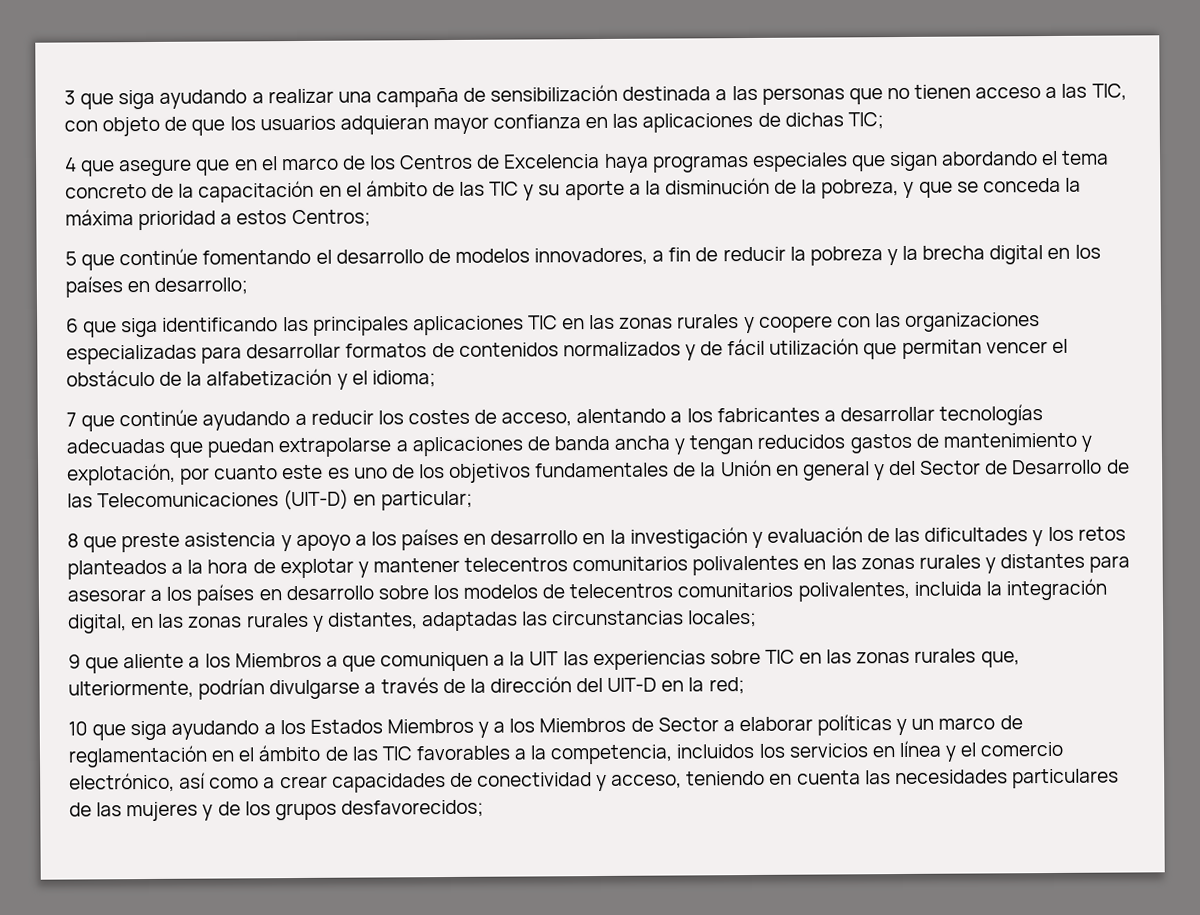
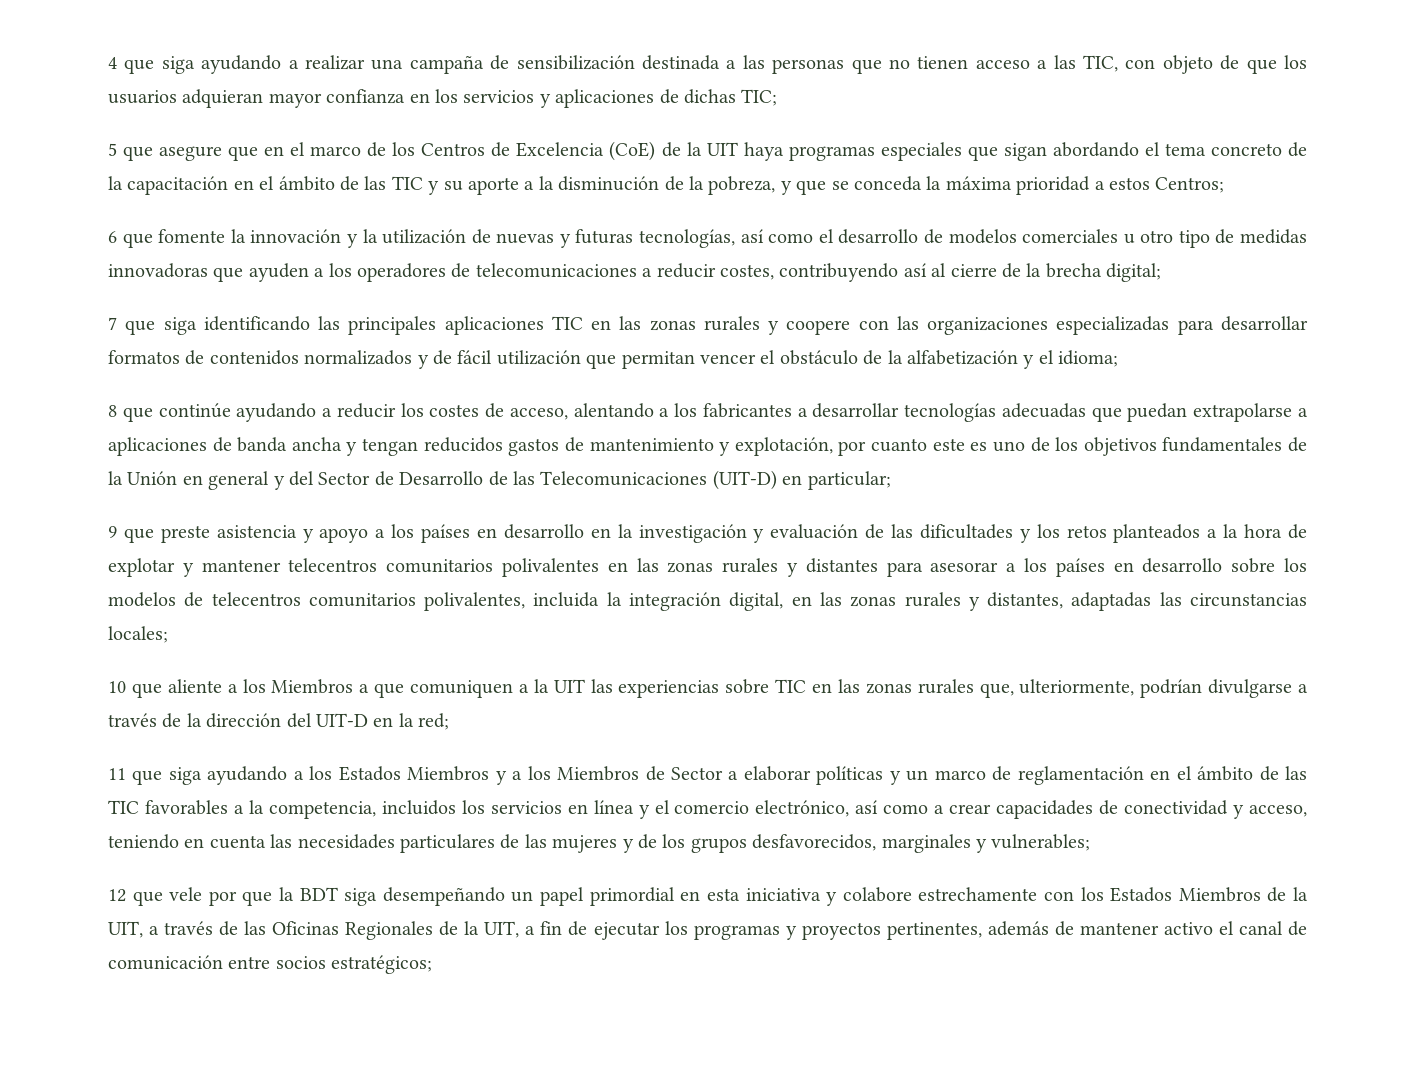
- 3 que siga ayudando a realizar una campaña de sensibilización destinada a las personas que no tienen acceso a las TIC, con objeto de que los usuarios adquieran mayor confianza en las aplicaciones de dichas TIC;
+ 4 que siga ayudando a realizar una campaña de sensibilización destinada a las personas que no tienen acceso a las TIC, con objeto de que los usuarios adquieran mayor confianza en los servicios y aplicaciones de dichas TIC;
- 4 que asegure que en el marco de los Centros de Excelencia haya programas especiales que sigan abordando el tema concreto de la capacitación en el ámbito de las TIC y su aporte a la disminución de la pobreza, y que se conceda la máxima prioridad a estos Centros;
+ 5 que asegure que en el marco de los Centros de Excelencia (CoE) de la UIT haya programas especiales que sigan abordando el tema concreto de la capacitación en el ámbito de las TIC y su aporte a la disminución de la pobreza, y que se conceda la máxima prioridad a estos Centros;
- 5 que continúe fomentando el desarrollo de modelos innovadores, a fin de reducir la pobreza y la brecha digital en los países en desarrollo;
- 6 que siga identificando las principales aplicaciones TIC en las zonas rurales y coopere con las organizaciones especializadas para desarrollar formatos de contenidos normalizados y de fácil utilización que permitan vencer el obstáculo de la alfabetización y el idioma;
+ 6 que fomente la innovación y la utilización de nuevas y futuras tecnologías, así como el desarrollo de modelos comerciales u otro tipo de medidas innovadoras que ayuden a los operadores de telecomunicaciones a reducir costes, contribuyendo así al cierre de la brecha digital;
+ 7 que siga identificando las principales aplicaciones TIC en las zonas rurales y coopere con las organizaciones especializadas para desarrollar formatos de contenidos normalizados y de fácil utilización que permitan vencer el obstáculo de la alfabetización y el idioma;
- 7 que continúe ayudando a reducir los costes de acceso, alentando a los fabricantes a desarrollar tecnologías adecuadas que puedan extrapolarse a aplicaciones de banda ancha y tengan reducidos gastos de mantenimiento y explotación, por cuanto este es uno de los objetivos fundamentales de la Unión en general y del Sector de Desarrollo de las Telecomunicaciones (UIT-D) en particular;
+ 8 que continúe ayudando a reducir los costes de acceso, alentando a los fabricantes a desarrollar tecnologías adecuadas que puedan extrapolarse a aplicaciones de banda ancha y tengan reducidos gastos de mantenimiento y explotación, por cuanto este es uno de los objetivos fundamentales de la Unión en general y del Sector de Desarrollo de las Telecomunicaciones (UIT-D) en particular;
- 8 que preste asistencia y apoyo a los países en desarrollo en la investigación y evaluación de las dificultades y los retos planteados a la hora de explotar y mantener telecentros comunitarios polivalentes en las zonas rurales y distantes para asesorar a los países en desarrollo sobre los modelos de telecentros comunitarios polivalentes, incluida la integración digital, en las zonas rurales y distantes, adaptadas las circunstancias locales;
+ 9 que preste asistencia y apoyo a los países en desarrollo en la investigación y evaluación de las dificultades y los retos planteados a la hora de explotar y mantener telecentros comunitarios polivalentes en las zonas rurales y distantes para asesorar a los países en desarrollo sobre los modelos de telecentros comunitarios polivalentes, incluida la integración digital, en las zonas rurales y distantes, adaptadas las circunstancias locales;
- 9 que aliente a los Miembros a que comuniquen a la UIT las experiencias sobre TIC en las zonas rurales que, ulteriormente, podrían divulgarse a través de la dirección del UIT-D en la red;
+ 10 que aliente a los Miembros a que comuniquen a la UIT las experiencias sobre TIC en las zonas rurales que, ulteriormente, podrían divulgarse a través de la dirección del UIT-D en la red;
- 10 que siga ayudando a los Estados Miembros y a los Miembros de Sector a elaborar políticas y un marco de reglamentación en el ámbito de las TIC favorables a la competencia, incluidos los servicios en línea y el comercio electrónico, así como a crear capacidades de conectividad y acceso, teniendo en cuenta las necesidades particulares de las mujeres y de los grupos desfavorecidos;
+ 11 que siga ayudando a los Estados Miembros y a los Miembros de Sector a elaborar políticas y un marco de reglamentación en el ámbito de las TIC favorables a la competencia, incluidos los servicios en línea y el comercio electrónico, así como a crear capacidades de conectividad y acceso, teniendo en cuenta las necesidades particulares de las mujeres y de los grupos desfavorecidos, marginales y vulnerables;
+ 12 que vele por que la BDT siga desempeñando un papel primordial en esta iniciativa y colabore estrechamente con los Estados Miembros de la UIT, a través de las Oficinas Regionales de la UIT, a fin de ejecutar los programas y proyectos pertinentes, además de mantener activo el canal de comunicación entre socios estratégicos;

